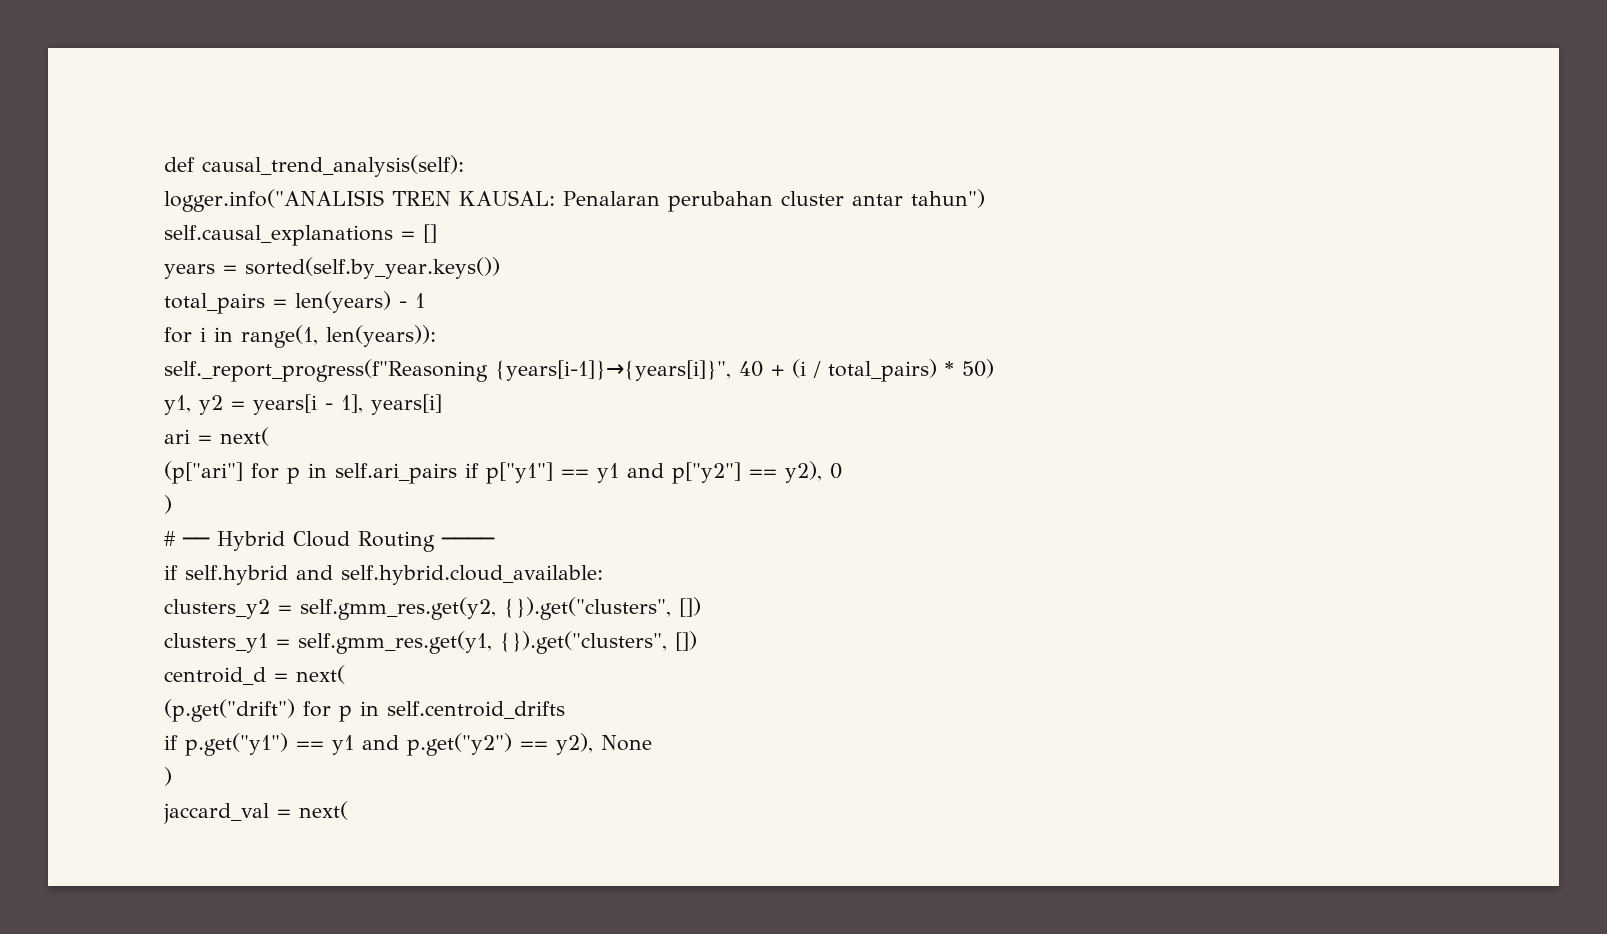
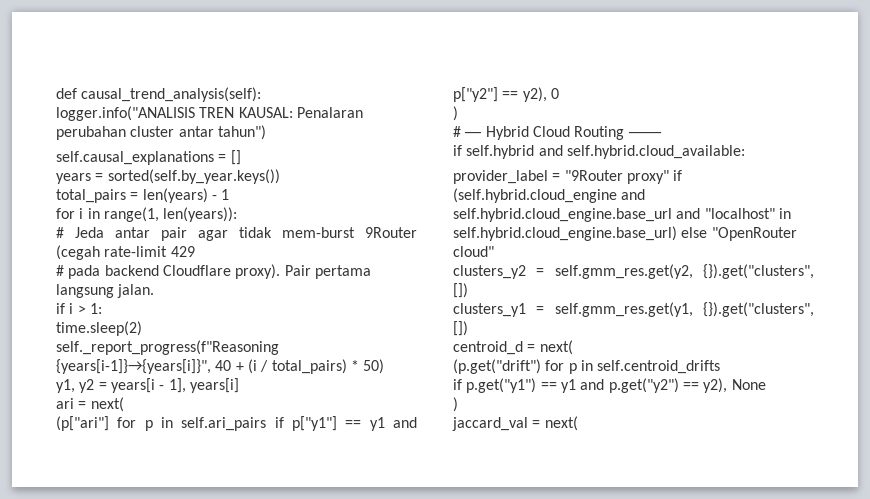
+ # Jeda antar pair agar tidak mem-burst 9Router (cegah rate-limit 429
+ # pada backend Cloudflare proxy). Pair pertama langsung jalan.
+ if i > 1:
+ time.sleep(2)
+ provider_label = "9Router proxy" if (self.hybrid.cloud_engine and self.hybrid.cloud_engine.base_url and "localhost" in self.hybrid.cloud_engine.base_url) else "OpenRouter cloud"

